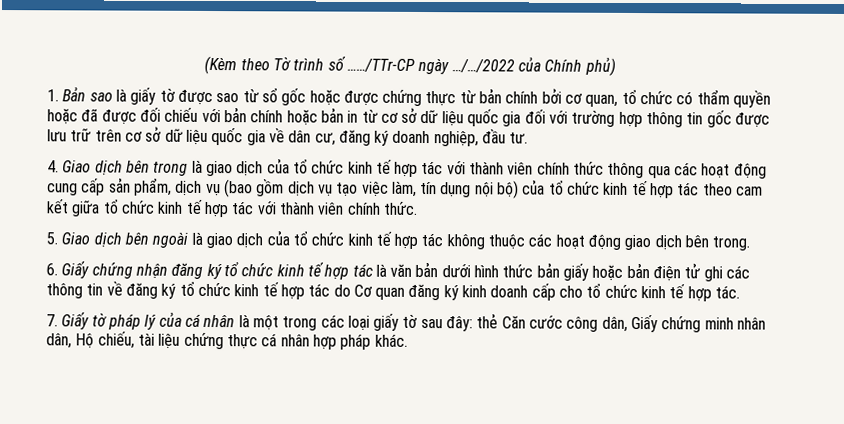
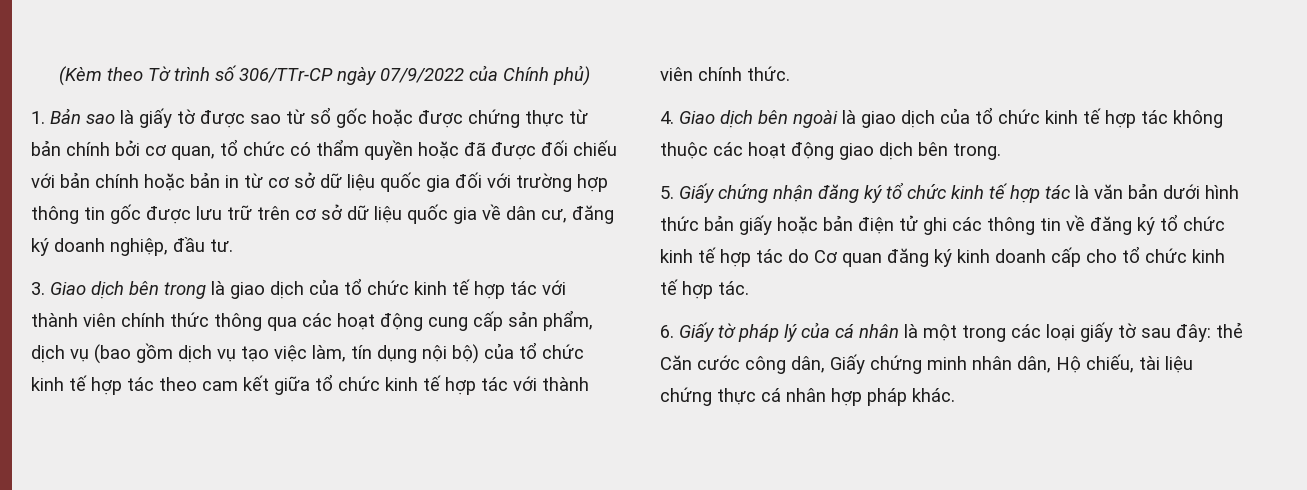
- (Kèm theo Tờ trình số ……/TTr-CP ngày …/…/2022 của Chính phủ)
+ (Kèm theo Tờ trình số 306/TTr-CP ngày 07/9/2022 của Chính phủ)
- 4. Giao dịch bên trong là giao dịch của tổ chức kinh tế hợp tác với thành viên chính thức thông qua các hoạt động cung cấp sản phẩm, dịch vụ (bao gồm dịch vụ tạo việc làm, tín dụng nội bộ) của tổ chức kinh tế hợp tác theo cam kết giữa tổ chức kinh tế hợp tác với thành viên chính thức.
+ 3. Giao dịch bên trong là giao dịch của tổ chức kinh tế hợp tác với thành viên chính thức thông qua các hoạt động cung cấp sản phẩm, dịch vụ (bao gồm dịch vụ tạo việc làm, tín dụng nội bộ) của tổ chức kinh tế hợp tác theo cam kết giữa tổ chức kinh tế hợp tác với thành viên chính thức.
- 5. Giao dịch bên ngoài là giao dịch của tổ chức kinh tế hợp tác không thuộc các hoạt động giao dịch bên trong.
+ 4. Giao dịch bên ngoài là giao dịch của tổ chức kinh tế hợp tác không thuộc các hoạt động giao dịch bên trong.
- 6. Giấy chứng nhận đăng ký tổ chức kinh tế hợp tác là văn bản dưới hình thức bản giấy hoặc bản điện tử ghi các thông tin về đăng ký tổ chức kinh tế hợp tác do Cơ quan đăng ký kinh doanh cấp cho tổ chức kinh tế hợp tác.
+ 5. Giấy chứng nhận đăng ký tổ chức kinh tế hợp tác là văn bản dưới hình thức bản giấy hoặc bản điện tử ghi các thông tin về đăng ký tổ chức kinh tế hợp tác do Cơ quan đăng ký kinh doanh cấp cho tổ chức kinh tế hợp tác.
- 7. Giấy tờ pháp lý của cá nhân là một trong các loại giấy tờ sau đây: thẻ Căn cước công dân, Giấy chứng minh nhân dân, Hộ chiếu, tài liệu chứng thực cá nhân hợp pháp khác.
+ 6. Giấy tờ pháp lý của cá nhân là một trong các loại giấy tờ sau đây: thẻ Căn cước công dân, Giấy chứng minh nhân dân, Hộ chiếu, tài liệu chứng thực cá nhân hợp pháp khác.

